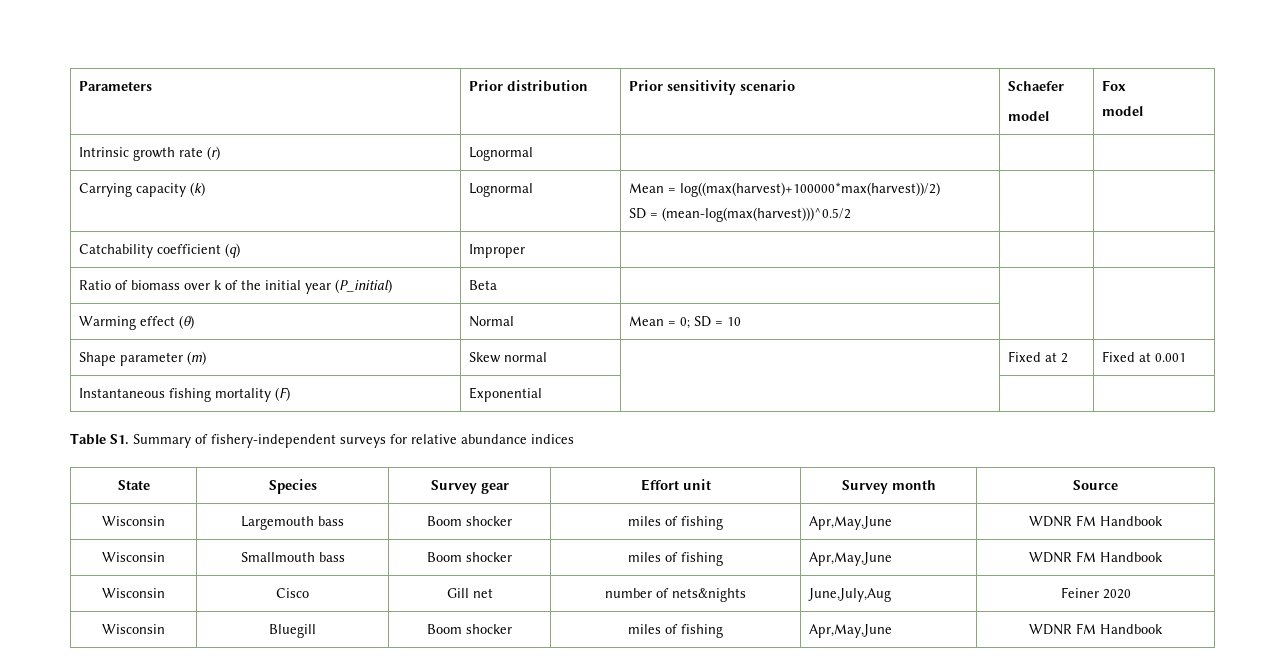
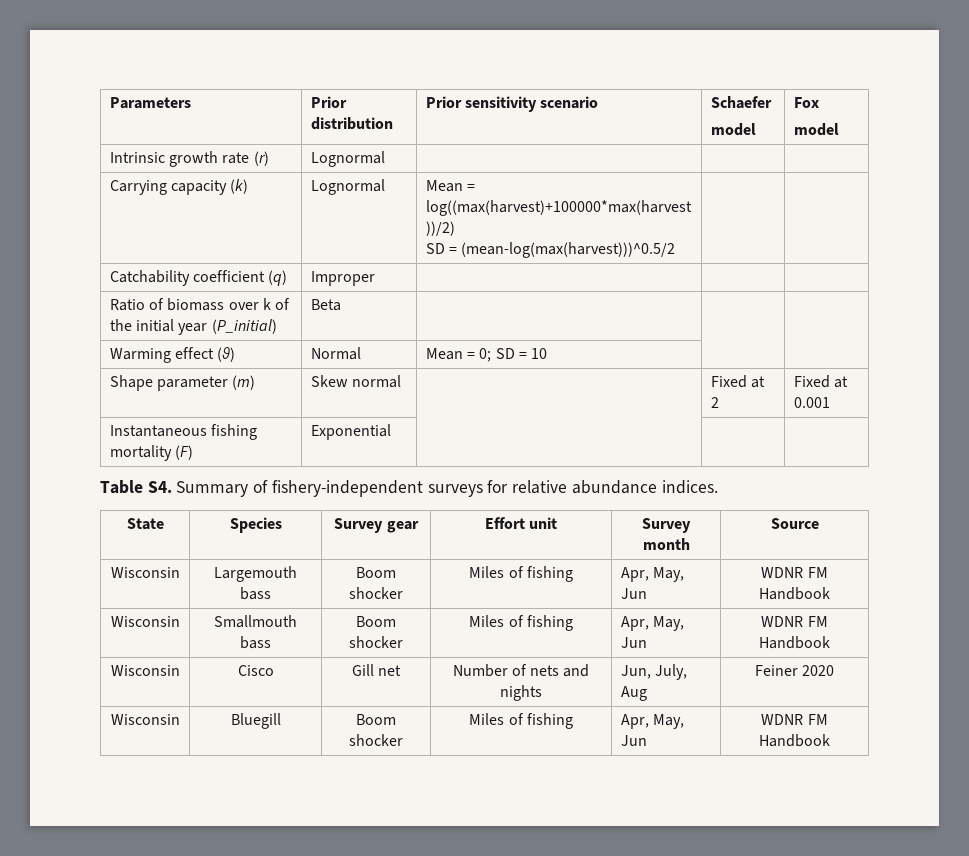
- Table S1. Summary of fishery-independent surveys for relative abundance indices
+ Table S4. Summary of fishery-independent surveys for relative abundance indices.
- Wisconsin | Largemouth bass | Boom shocker | miles of fishing | Apr,May,June | WDNR FM Handbook
+ Wisconsin | Largemouth bass | Boom shocker | Miles of fishing | Apr, May, Jun | WDNR FM Handbook
- Wisconsin | Smallmouth bass | Boom shocker | miles of fishing | Apr,May,June | WDNR FM Handbook
+ Wisconsin | Smallmouth bass | Boom shocker | Miles of fishing | Apr, May, Jun | WDNR FM Handbook
- Wisconsin | Cisco | Gill net | number of nets&nights | June,July,Aug | Feiner 2020
+ Wisconsin | Cisco | Gill net | Number of nets and nights | Jun, July, Aug | Feiner 2020
- Wisconsin | Bluegill | Boom shocker | miles of fishing | Apr,May,June | WDNR FM Handbook
+ Wisconsin | Bluegill | Boom shocker | Miles of fishing | Apr, May, Jun | WDNR FM Handbook

